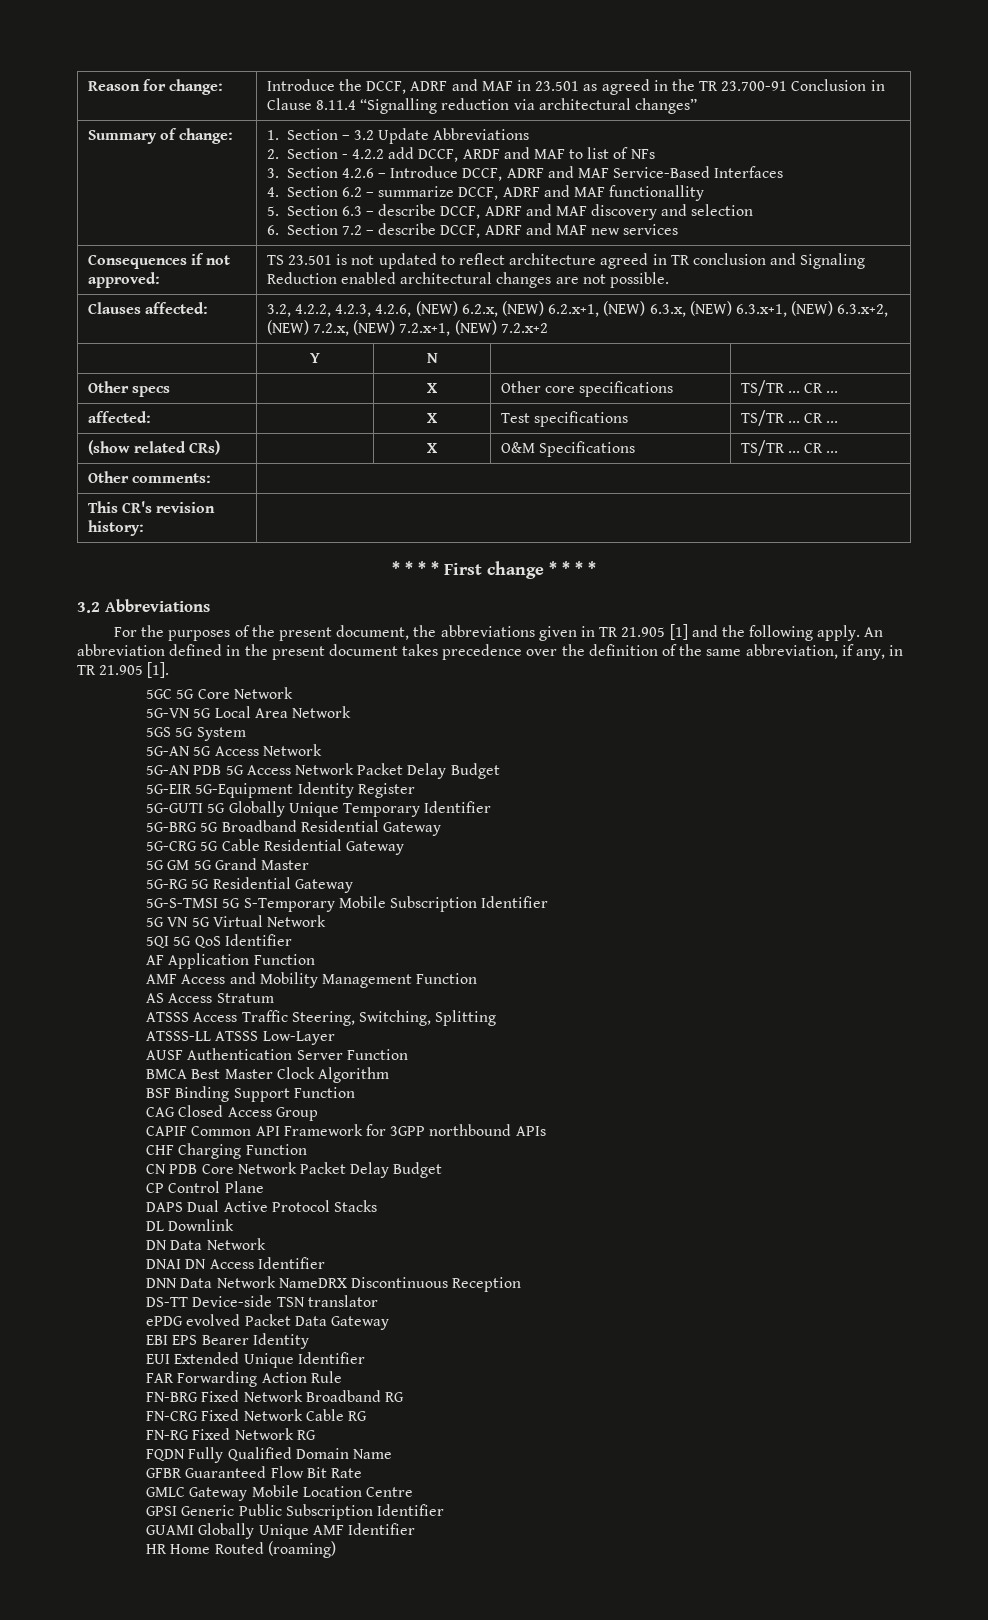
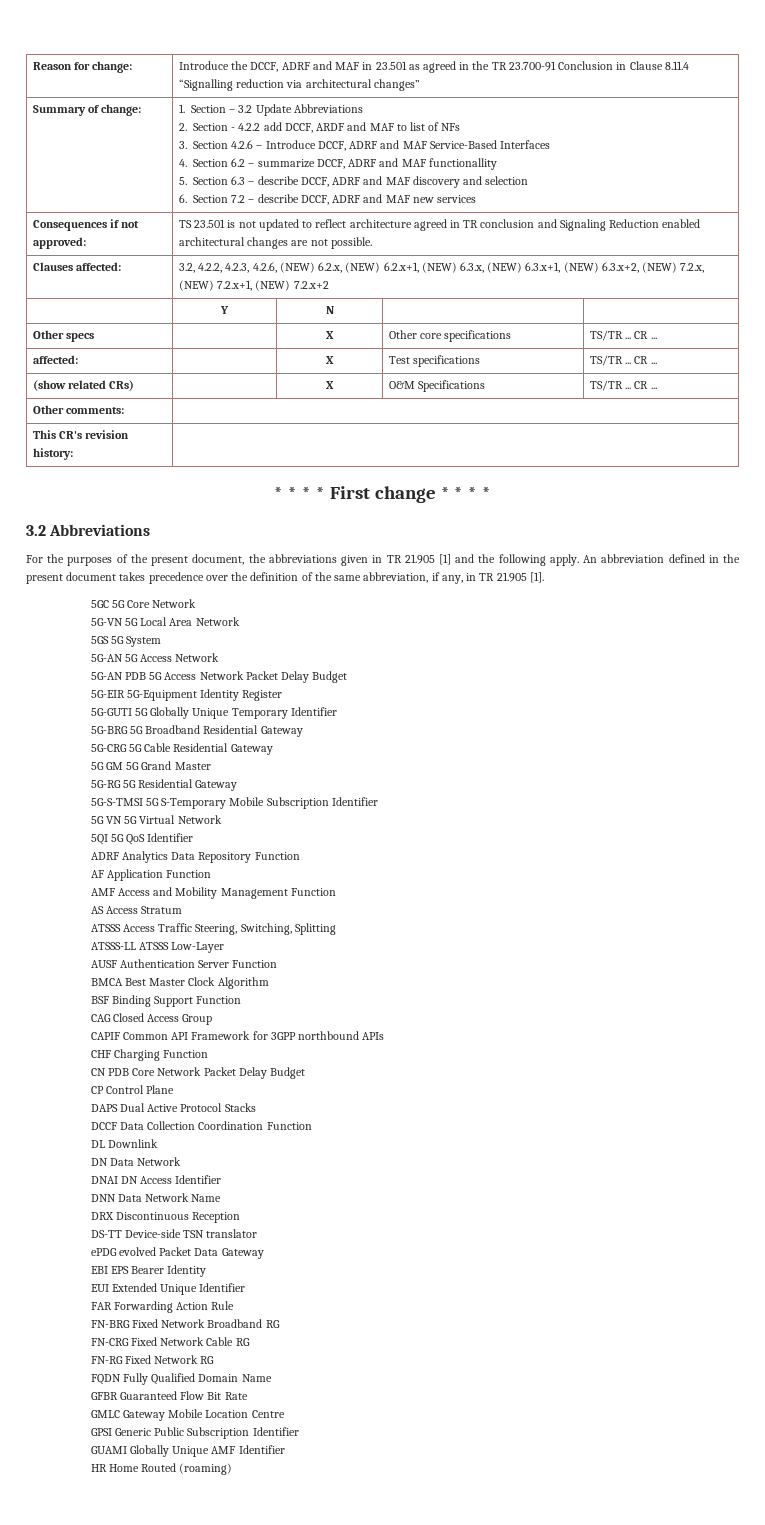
+ ADRF Analytics Data Repository Function
+ DCCF Data Collection Coordination Function
- DNN Data Network NameDRX Discontinuous Reception
+ DNN Data Network Name
+ DRX Discontinuous Reception

